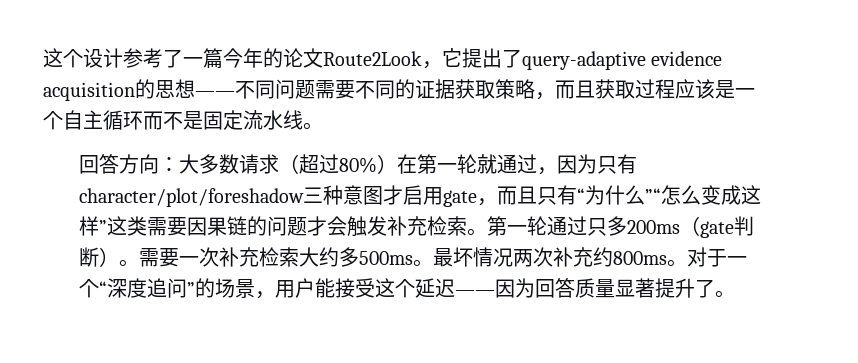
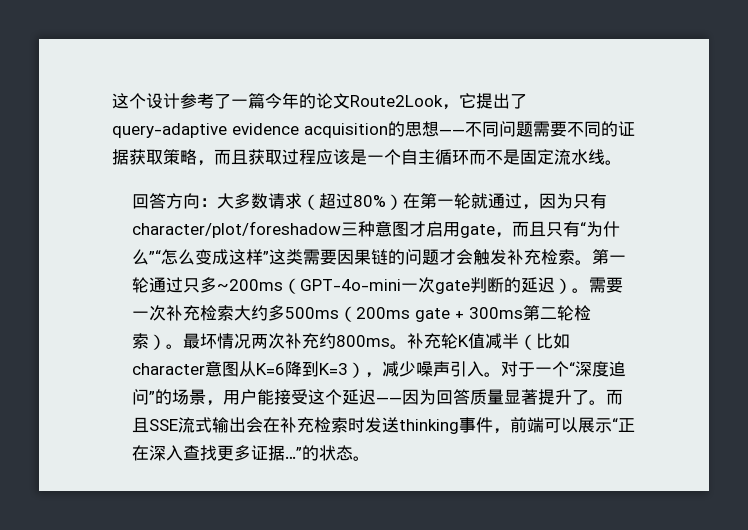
- 第一轮通过只多200ms（gate判断）。
+ 第一轮通过只多~200ms（GPT-4o-mini一次gate判断的延迟）。
- 需要一次补充检索大约多500ms。
+ 需要一次补充检索大约多500ms（200ms gate + 300ms第二轮检索）。
+ 补充轮K值减半（比如character意图从K=6降到K=3），减少噪声引入。
+ 而且SSE流式输出会在补充检索时发送thinking事件，前端可以展示“正在深入查找更多证据…”的状态。

